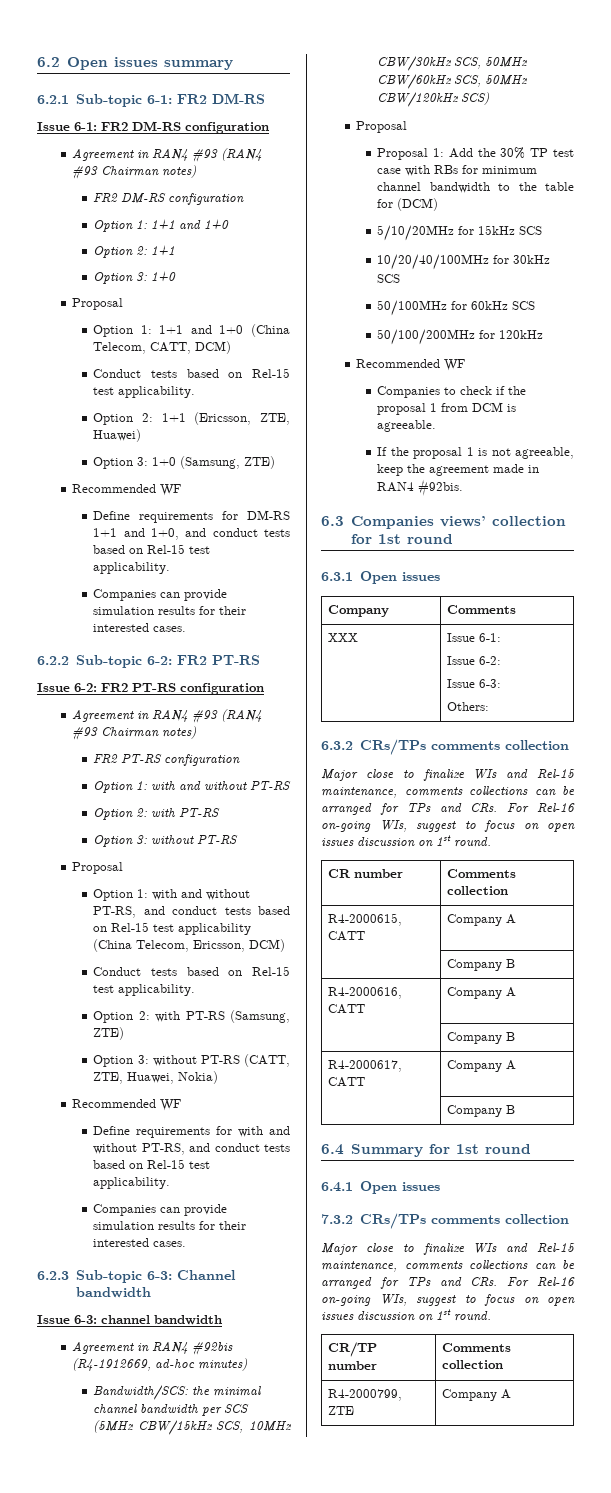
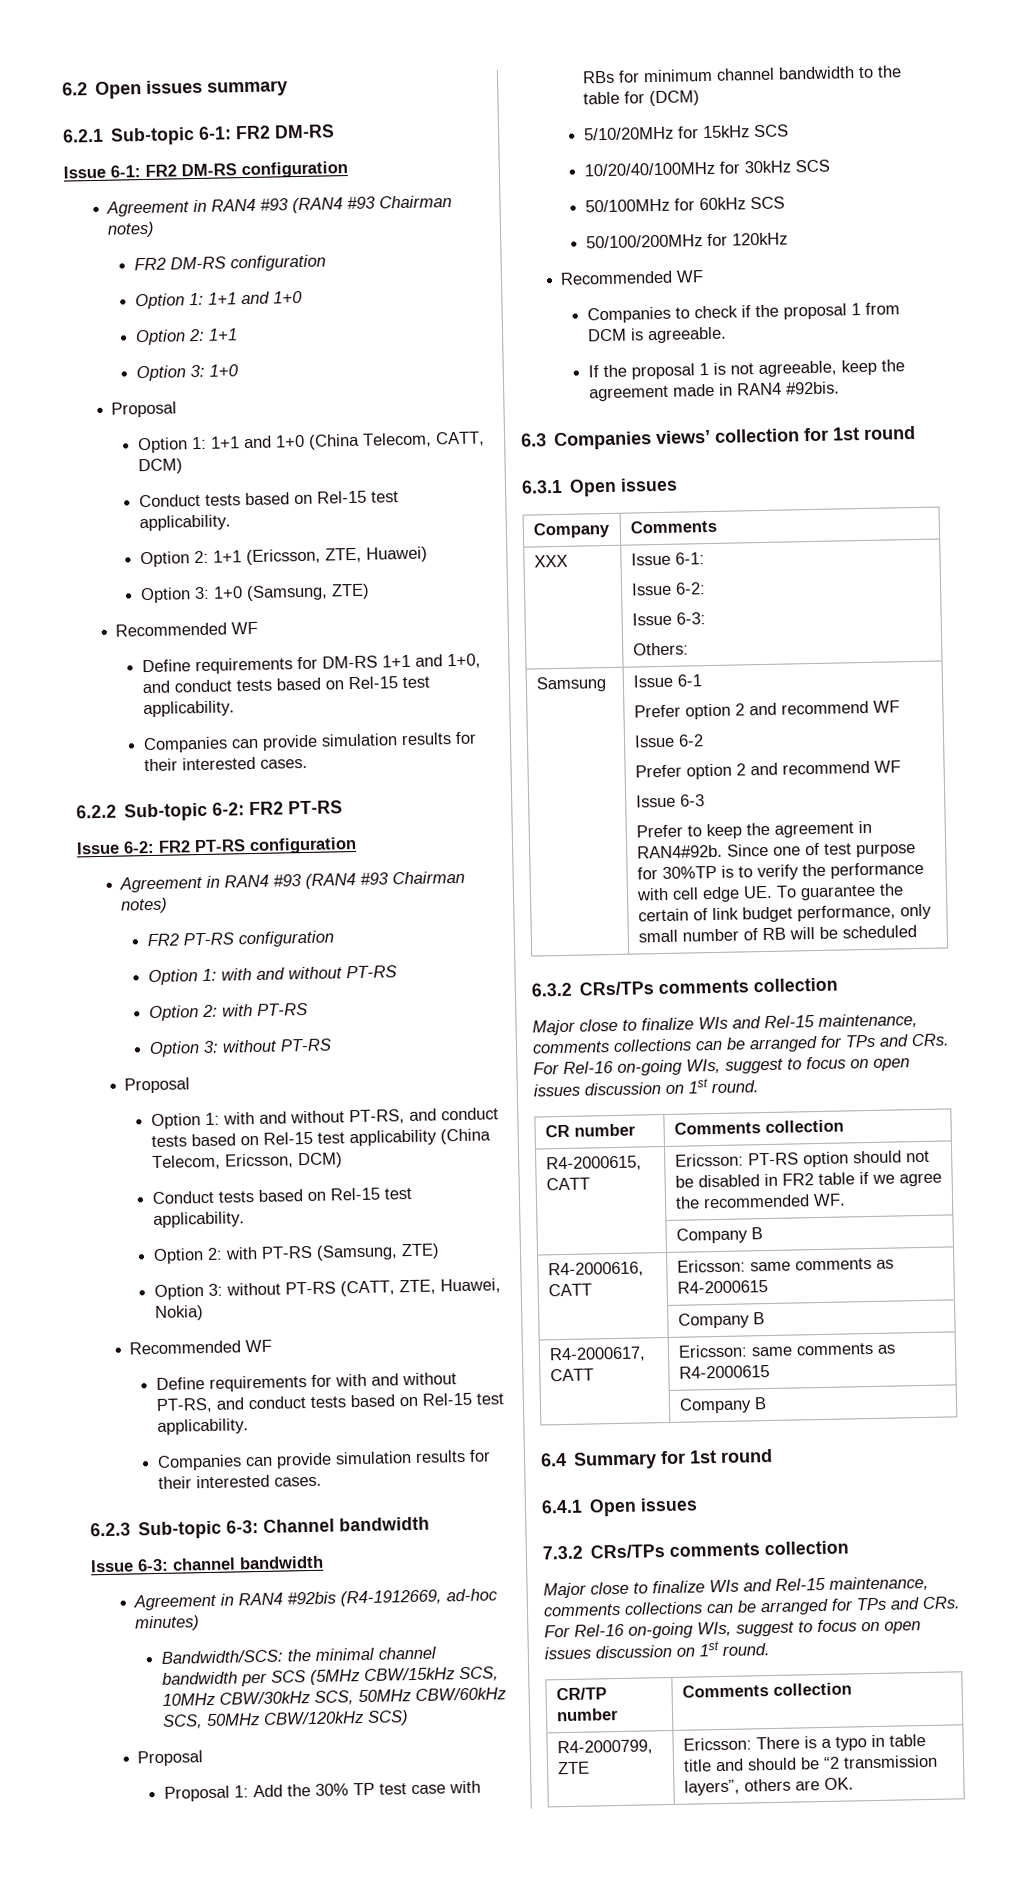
+ Samsung | Issue 6-1
+ Prefer option 2 and recommend WF
+ Issue 6-2
+ Prefer option 2 and recommend WF
+ Issue 6-3
+ Prefer to keep the agreement in RAN4#92b. Since one of test purpose for 30%TP is to verify the performance with cell edge UE. To guarantee the certain of link budget performance, only small number of RB will be scheduled
- R4-2000615, CATT | Company A
+ R4-2000615, CATT | Ericsson: PT-RS option should not be disabled in FR2 table if we agree the recommended WF.
- R4-2000616, CATT | Company A
+ R4-2000616, CATT | Ericsson: same comments as R4-2000615
- R4-2000617, CATT | Company A
+ R4-2000617, CATT | Ericsson: same comments as R4-2000615
- R4-2000799, ZTE | Company A
+ R4-2000799, ZTE | Ericsson: There is a typo in table title and should be “2 transmission layers”, others are OK.

